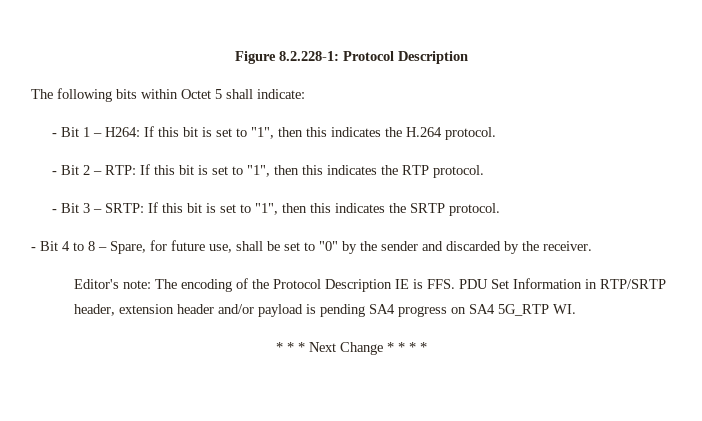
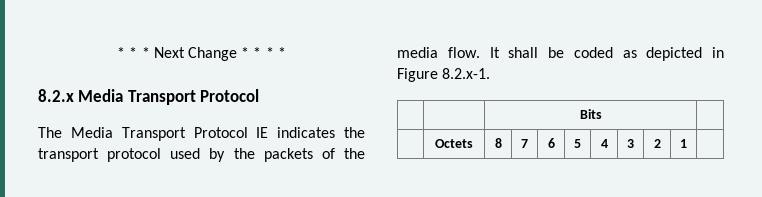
- Figure 8.2.228-1: Protocol Description
- The following bits within Octet 5 shall indicate:
- - Bit 1 – H264: If this bit is set to "1", then this indicates the H.264 protocol.
- - Bit 2 – RTP: If this bit is set to "1", then this indicates the RTP protocol.
- - Bit 3 – SRTP: If this bit is set to "1", then this indicates the SRTP protocol.
- - Bit 4 to 8 – Spare, for future use, shall be set to "0" by the sender and discarded by the receiver.
- Editor's note: The encoding of the Protocol Description IE is FFS. PDU Set Information in RTP/SRTP header, extension header and/or payload is pending SA4 progress on SA4 5G_RTP WI.
+ 8.2.x Media Transport Protocol
+ The Media Transport Protocol IE indicates the transport protocol used by the packets of the media flow. It shall be coded as depicted in Figure 8.2.x-1.
+ | | Bits |
+ | Octets | 8 | 7 | 6 | 5 | 4 | 3 | 2 | 1 |

